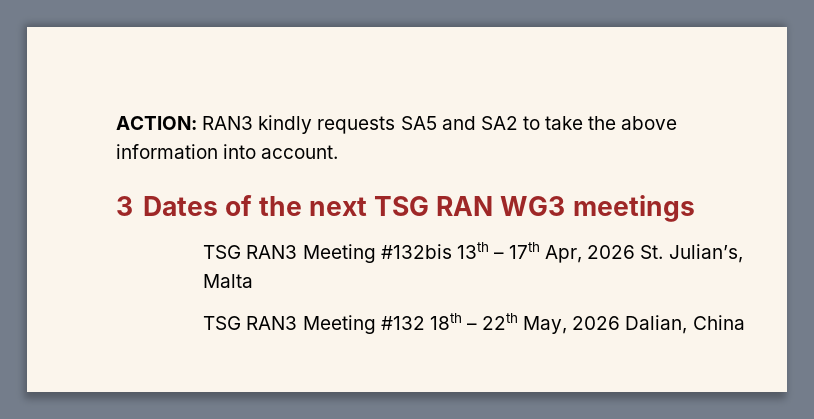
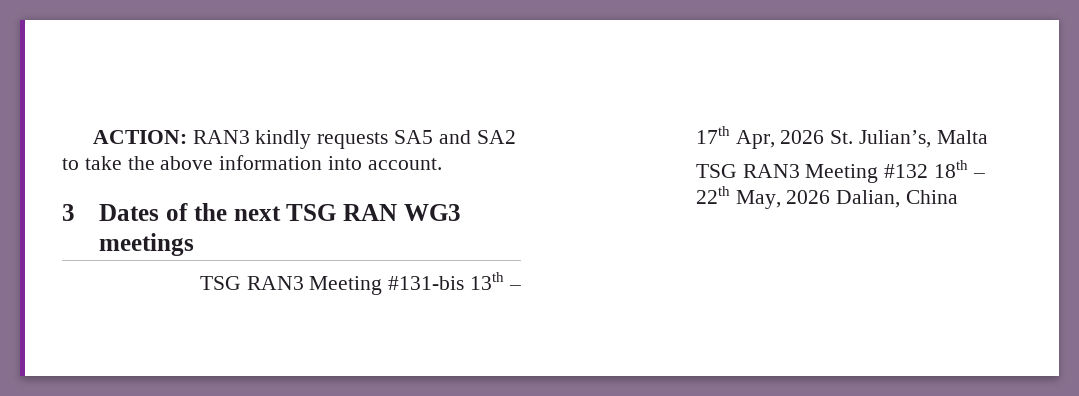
- TSG RAN3 Meeting #132bis 13th – 17th Apr, 2026 St. Julian’s, Malta
+ TSG RAN3 Meeting #131-bis 13th – 17th Apr, 2026 St. Julian’s, Malta

